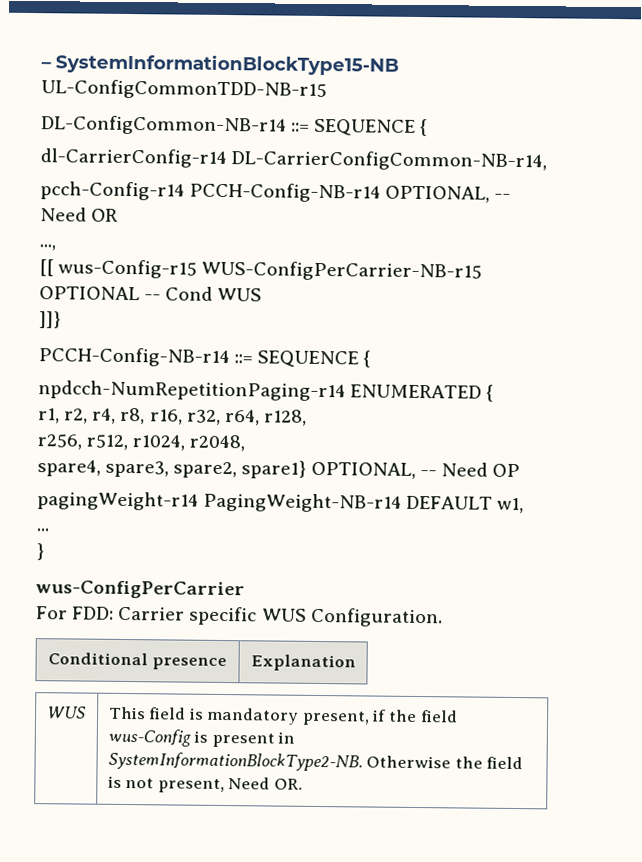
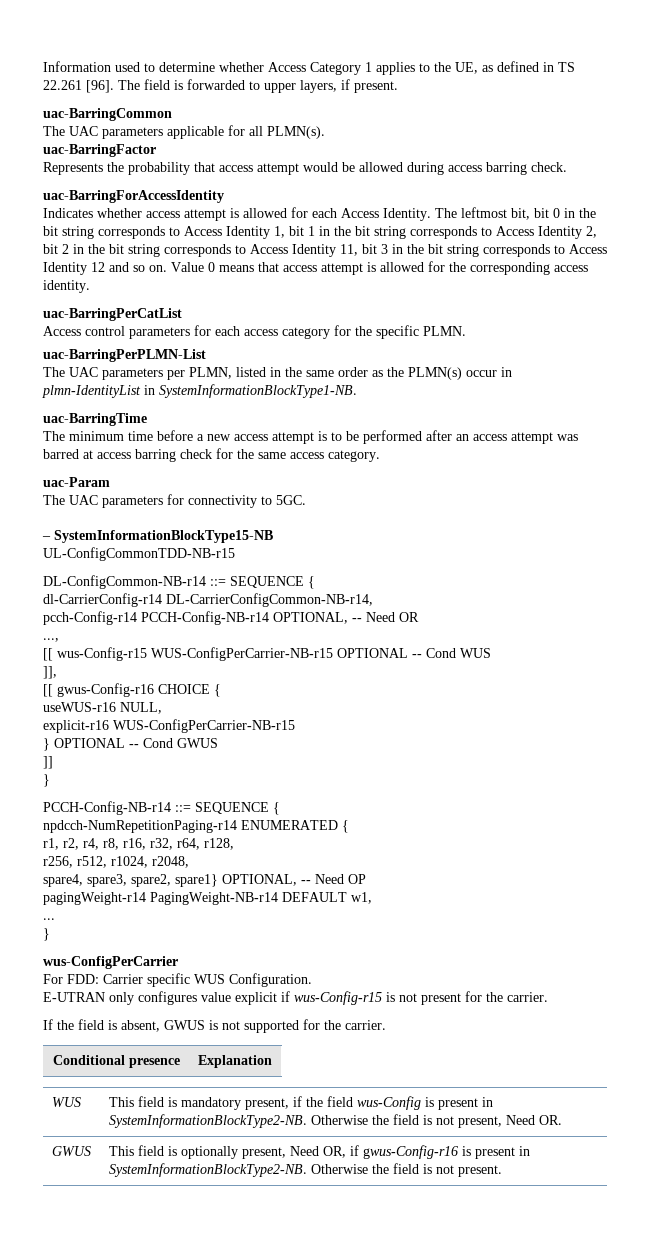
+ Information used to determine whether Access Category 1 applies to the UE, as defined in TS 22.261 [96]. The field is forwarded to upper layers, if present.
+ uac-BarringCommon
+ The UAC parameters applicable for all PLMN(s).
+ uac-BarringFactor
+ Represents the probability that access attempt would be allowed during access barring check.
+ uac-BarringForAccessIdentity
+ Indicates whether access attempt is allowed for each Access Identity. The leftmost bit, bit 0 in the bit string corresponds to Access Identity 1, bit 1 in the bit string corresponds to Access Identity 2, bit 2 in the bit string corresponds to Access Identity 11, bit 3 in the bit string corresponds to Access Identity 12 and so on. Value 0 means that access attempt is allowed for the corresponding access identity.
+ uac-BarringPerCatList
+ Access control parameters for each access category for the specific PLMN.
+ uac-BarringPerPLMN-List
+ The UAC parameters per PLMN, listed in the same order as the PLMN(s) occur in plmn-IdentityList in SystemInformationBlockType1-NB.
+ uac-BarringTime
+ The minimum time before a new access attempt is to be performed after an access attempt was barred at access barring check for the same access category.
+ uac-Param
+ The UAC parameters for connectivity to 5GC.
- ]]}
+ ]],
+ [[ gwus-Config-r16 CHOICE {
+ useWUS-r16 NULL,
+ explicit-r16 WUS-ConfigPerCarrier-NB-r15
+ } OPTIONAL -- Cond GWUS
+ ]]
+ }
+ E-UTRAN only configures value explicit if wus-Config-r15 is not present for the carrier.
+ If the field is absent, GWUS is not supported for the carrier.
+ GWUS | This field is optionally present, Need OR, if gwus-Config-r16 is present in SystemInformationBlockType2-NB. Otherwise the field is not present.

